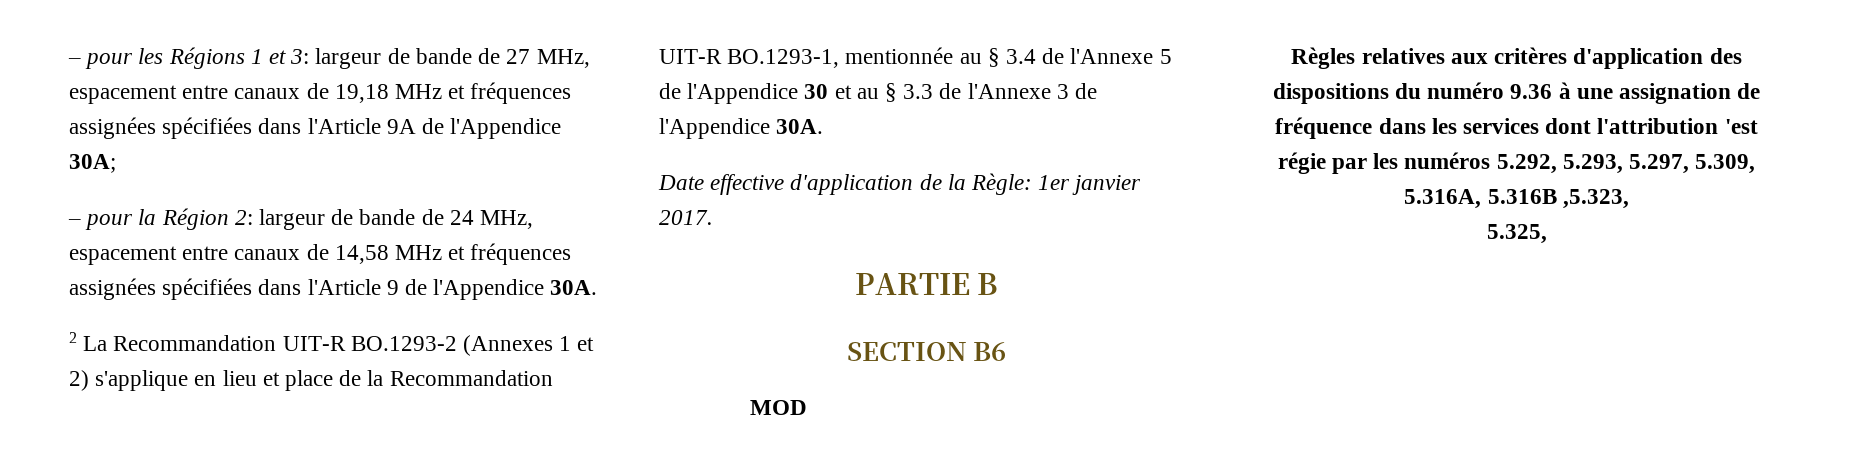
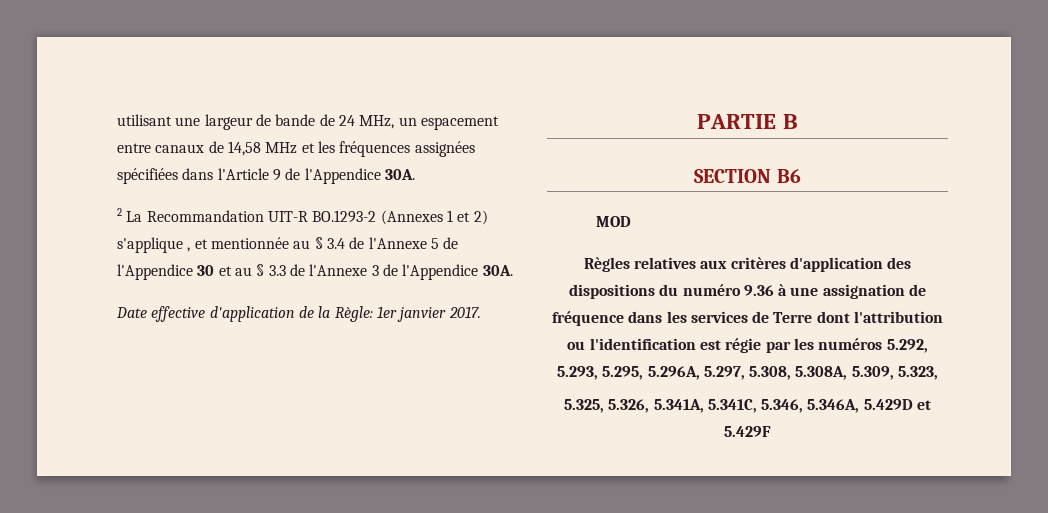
- – pour les Régions 1 et 3: largeur de bande de 27 MHz, espacement entre canaux de 19,18 MHz et fréquences assignées spécifiées dans l'Article 9A de l'Appendice 30A;
- – pour la Région 2: largeur de bande de 24 MHz, espacement entre canaux de 14,58 MHz et fréquences assignées spécifiées dans l'Article 9 de l'Appendice 30A.
+ utilisant une largeur de bande de 24 MHz, un espacement entre canaux de 14,58 MHz et les fréquences assignées spécifiées dans l'Article 9 de l'Appendice 30A.
- 2 La Recommandation UIT-R BO.1293-2 (Annexes 1 et 2) s'applique en lieu et place de la Recommandation UIT-R BO.1293-1, mentionnée au § 3.4 de l'Annexe 5 de l'Appendice 30 et au § 3.3 de l'Annexe 3 de l'Appendice 30A.
+ 2 La Recommandation UIT-R BO.1293-2 (Annexes 1 et 2) s'applique , et mentionnée au § 3.4 de l'Annexe 5 de l'Appendice 30 et au § 3.3 de l'Annexe 3 de l'Appendice 30A.
- Règles relatives aux critères d'application des dispositions du numéro 9.36 à une assignation de fréquence dans les services dont l'attribution 'est régie par les numéros 5.292, 5.293, 5.297, 5.309, 5.316A, 5.316B ,5.323,
- 5.325,
+ Règles relatives aux critères d'application des dispositions du numéro 9.36 à une assignation de fréquence dans les services de Terre dont l'attribution ou l'identification est régie par les numéros 5.292, 5.293, 5.295, 5.296A, 5.297, 5.308, 5.308A, 5.309, 5.323,
+ 5.325, 5.326, 5.341A, 5.341C, 5.346, 5.346A, 5.429D et 5.429F

